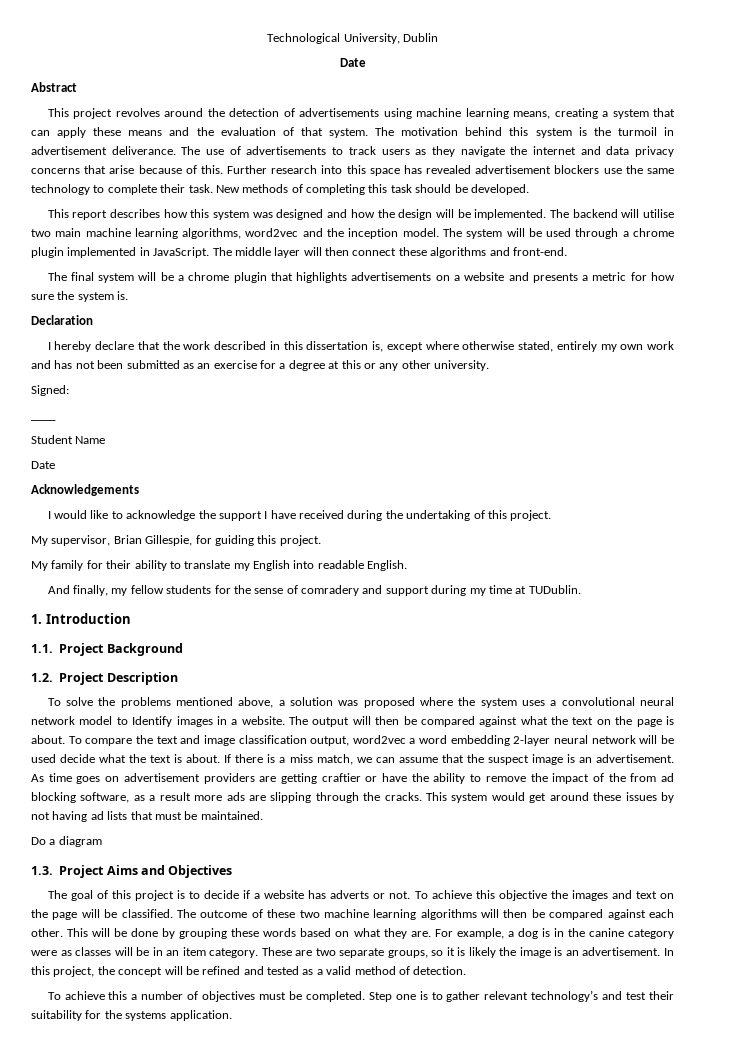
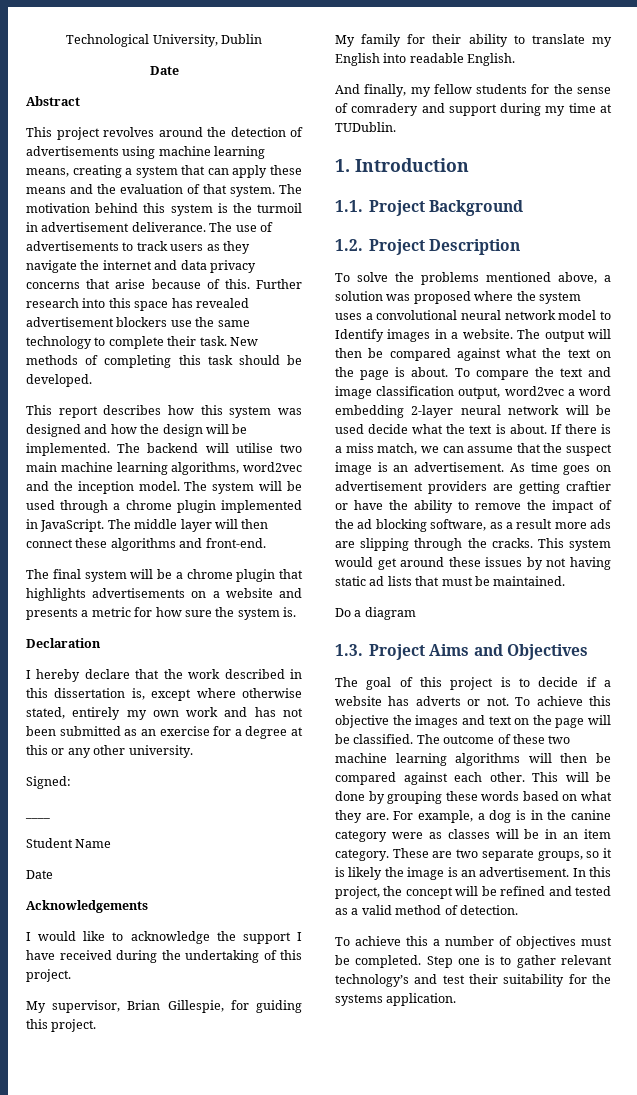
- As time goes on advertisement providers are getting craftier or have the ability to remove the impact of the from ad blocking software, as a result more ads are slipping through the cracks.
+ As time goes on advertisement providers are getting craftier or have the ability to remove the impact of the ad blocking software, as a result more ads are slipping through the cracks.
- This system would get around these issues by not having ad lists that must be maintained.
+ This system would get around these issues by not having static ad lists that must be maintained.

